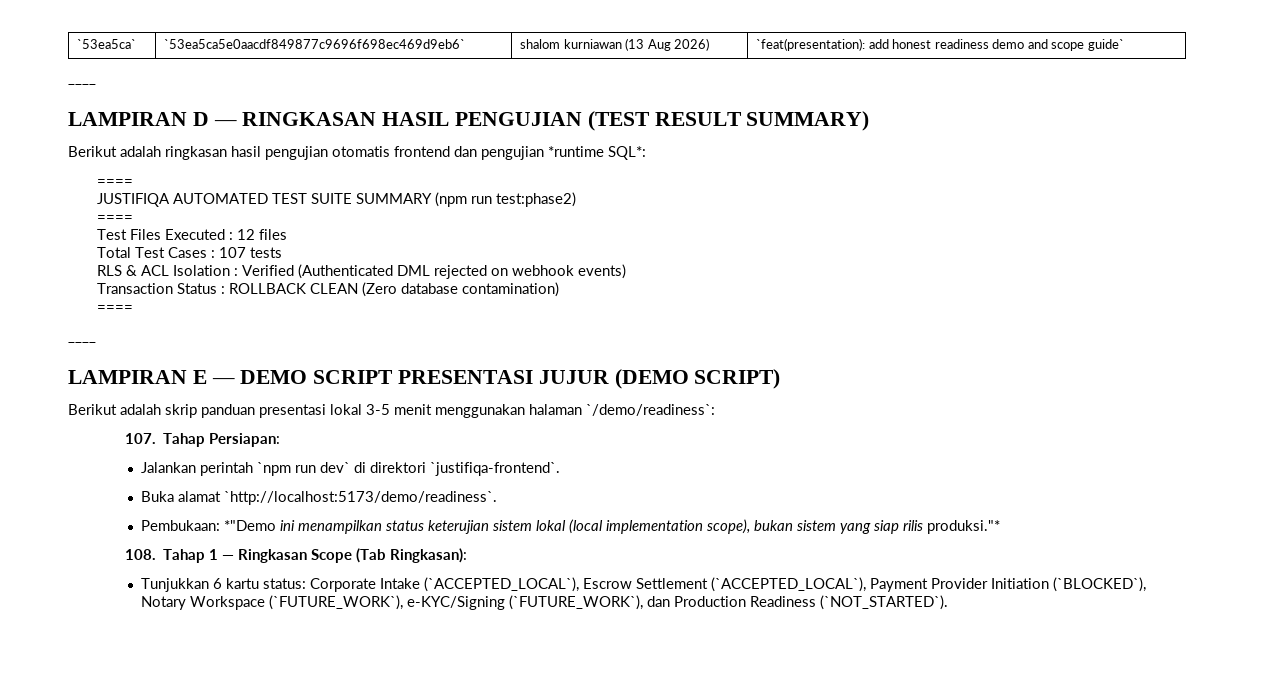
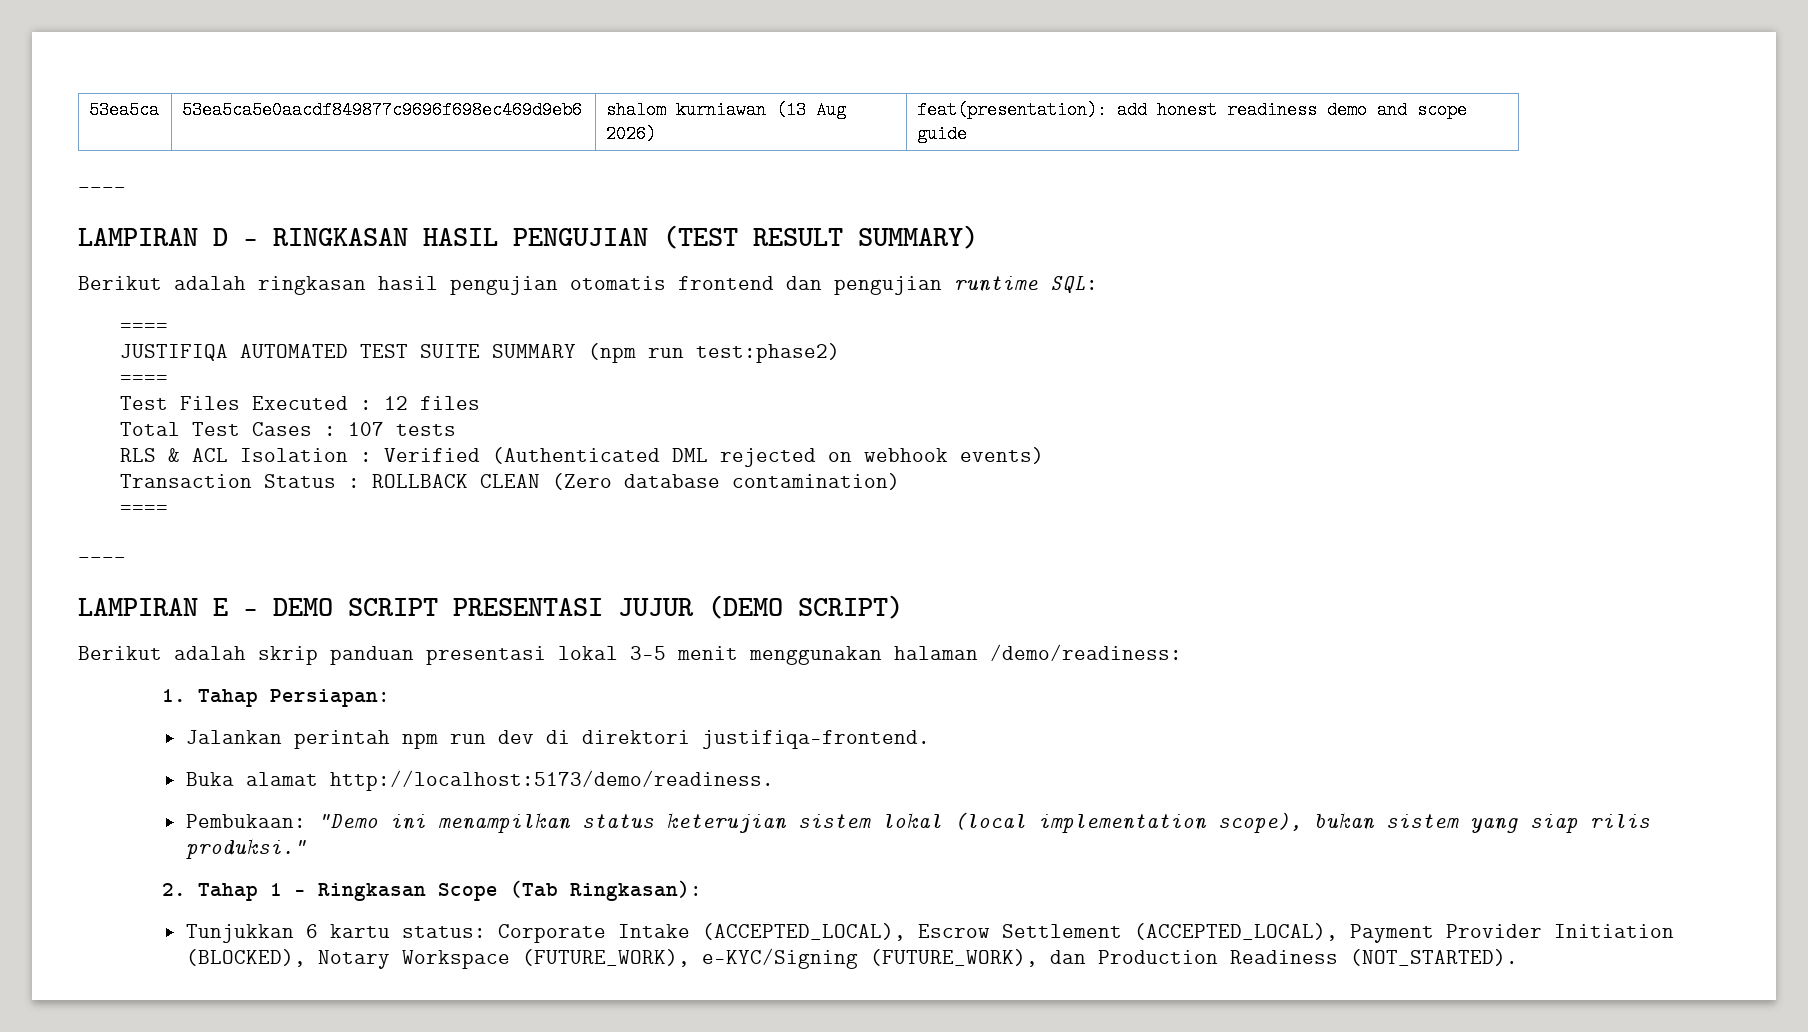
- `53ea5ca` | `53ea5ca5e0aacdf849877c9696f698ec469d9eb6` | shalom kurniawan (13 Aug 2026) | `feat(presentation): add honest readiness demo and scope guide`
+ 53ea5ca | 53ea5ca5e0aacdf849877c9696f698ec469d9eb6 | shalom kurniawan (13 Aug 2026) | feat(presentation): add honest readiness demo and scope guide
- Berikut adalah ringkasan hasil pengujian otomatis frontend dan pengujian *runtime SQL*:
+ Berikut adalah ringkasan hasil pengujian otomatis frontend dan pengujian runtime SQL:
- Berikut adalah skrip panduan presentasi lokal 3-5 menit menggunakan halaman `/demo/readiness`:
- 107. Tahap Persiapan:
+ Berikut adalah skrip panduan presentasi lokal 3-5 menit menggunakan halaman /demo/readiness:
+ 1. Tahap Persiapan:
- Jalankan perintah `npm run dev` di direktori `justifiqa-frontend`.
+ Jalankan perintah npm run dev di direktori justifiqa-frontend.
- Buka alamat `http://localhost:5173/demo/readiness`.
+ Buka alamat http://localhost:5173/demo/readiness.
- Pembukaan: *"Demo ini menampilkan status keterujian sistem lokal (local implementation scope), bukan sistem yang siap rilis produksi."*
- 108. Tahap 1 — Ringkasan Scope (Tab Ringkasan):
+ Pembukaan: "Demo ini menampilkan status keterujian sistem lokal (local implementation scope), bukan sistem yang siap rilis produksi."
+ 2. Tahap 1 — Ringkasan Scope (Tab Ringkasan):
- Tunjukkan 6 kartu status: Corporate Intake (`ACCEPTED_LOCAL`), Escrow Settlement (`ACCEPTED_LOCAL`), Payment Provider Initiation (`BLOCKED`), Notary Workspace (`FUTURE_WORK`), e-KYC/Signing (`FUTURE_WORK`), dan Production Readiness (`NOT_STARTED`).
+ Tunjukkan 6 kartu status: Corporate Intake (ACCEPTED_LOCAL), Escrow Settlement (ACCEPTED_LOCAL), Payment Provider Initiation (BLOCKED), Notary Workspace (FUTURE_WORK), e-KYC/Signing (FUTURE_WORK), dan Production Readiness (NOT_STARTED).

